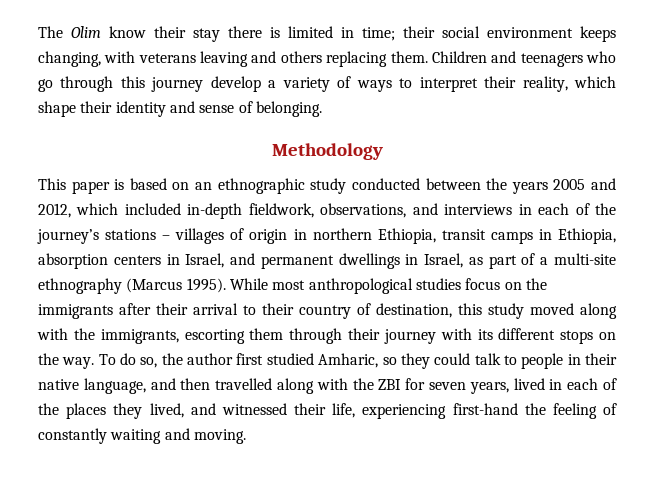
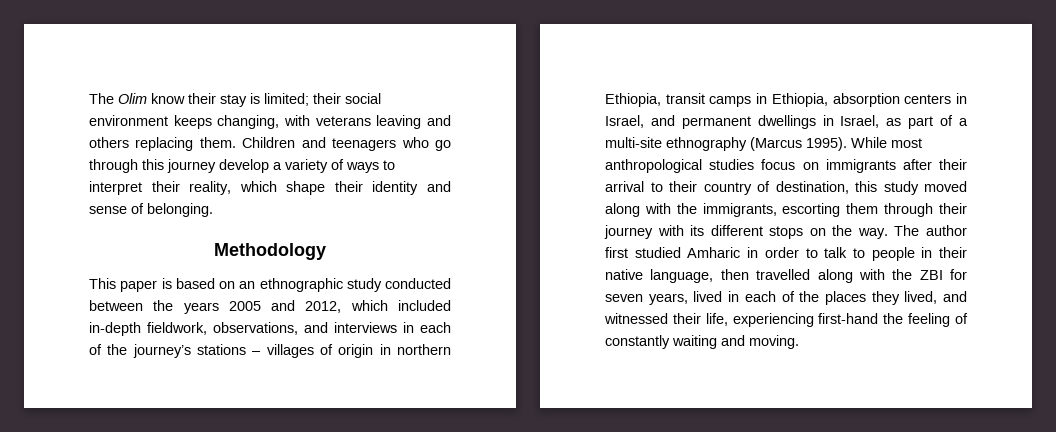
- The Olim know their stay there is limited in time; their social environment keeps changing, with veterans leaving and others replacing them.
+ The Olim know their stay is limited; their social environment keeps changing, with veterans leaving and others replacing them.
- While most anthropological studies focus on the immigrants after their arrival to their country of destination, this study moved along with the immigrants, escorting them through their journey with its different stops on the way.
+ While most anthropological studies focus on immigrants after their arrival to their country of destination, this study moved along with the immigrants, escorting them through their journey with its different stops on the way.
- To do so, the author first studied Amharic, so they could talk to people in their native language, and then travelled along with the ZBI for seven years, lived in each of the places they lived, and witnessed their life, experiencing first-hand the feeling of constantly waiting and moving.
+ The author first studied Amharic in order to talk to people in their native language, then travelled along with the ZBI for seven years, lived in each of the places they lived, and witnessed their life, experiencing first-hand the feeling of constantly waiting and moving.

